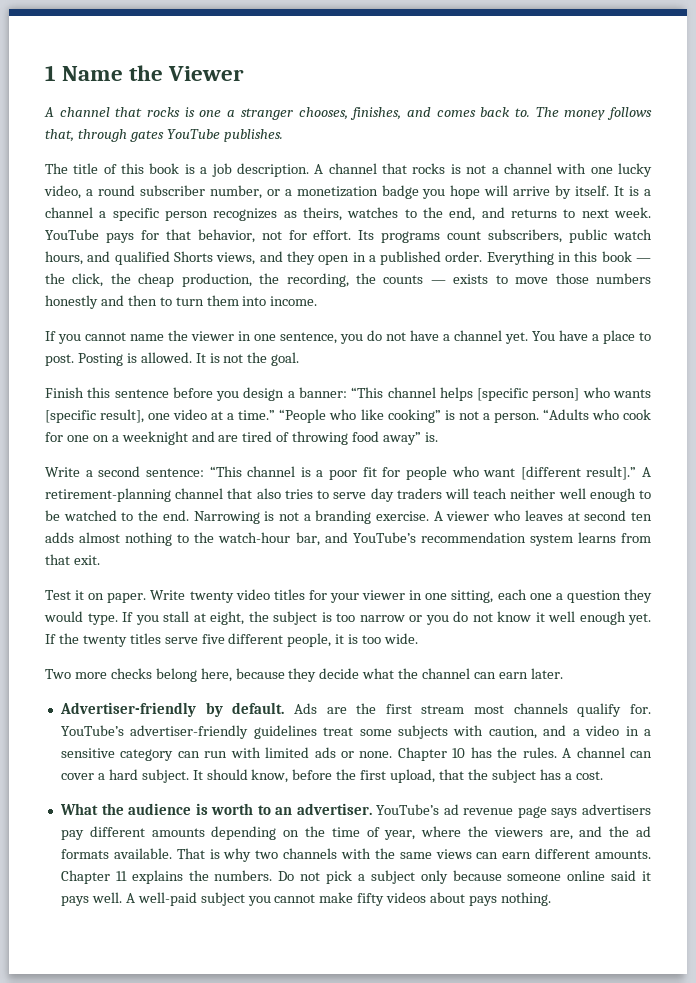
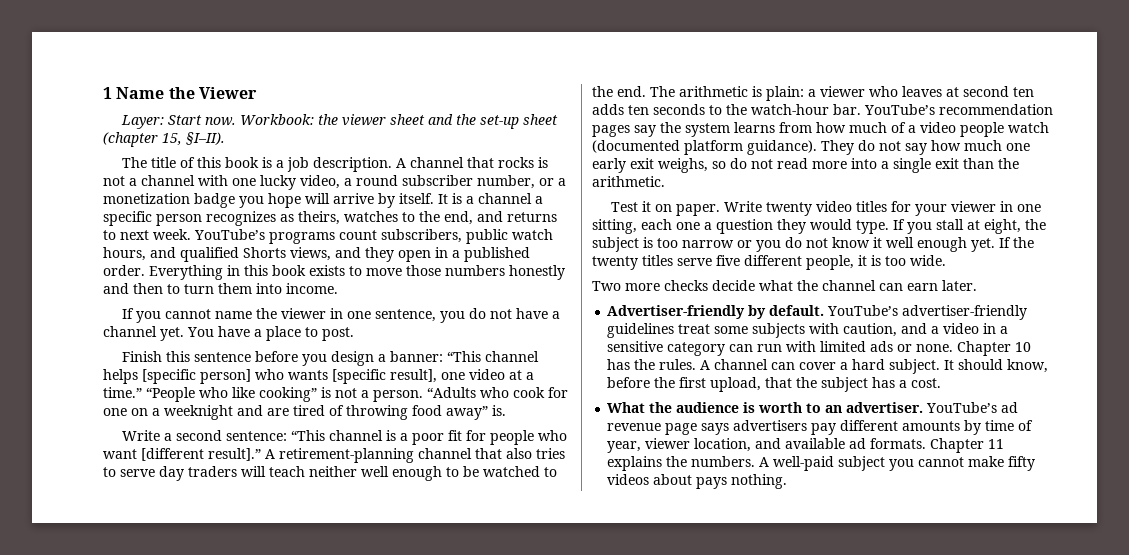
- A channel that rocks is one a stranger chooses, finishes, and comes back to. The money follows that, through gates YouTube publishes.
+ Layer: Start now. Workbook: the viewer sheet and the set-up sheet (chapter 15, §I–II).
- YouTube pays for that behavior, not for effort. Its programs count subscribers, public watch hours, and qualified Shorts views, and they open in a published order.
+ YouTube’s programs count subscribers, public watch hours, and qualified Shorts views, and they open in a published order.
- Everything in this book — the click, the cheap production, the recording, the counts — exists to move those numbers honestly and then to turn them into income.
+ Everything in this book exists to move those numbers honestly and then to turn them into income.
- Posting is allowed. It is not the goal.
- Narrowing is not a branding exercise. A viewer who leaves at second ten adds almost nothing to the watch-hour bar, and YouTube’s recommendation system learns from that exit.
+ The arithmetic is plain: a viewer who leaves at second ten adds ten seconds to the watch-hour bar. YouTube’s recommendation pages say the system learns from how much of a video people watch (documented platform guidance). They do not say how much one early exit weighs, so do not read more into a single exit than the arithmetic.
- Two more checks belong here, because they decide what the channel can earn later.
+ Two more checks decide what the channel can earn later.
- Ads are the first stream most channels qualify for.
- YouTube’s ad revenue page says advertisers pay different amounts depending on the time of year, where the viewers are, and the ad formats available. That is why two channels with the same views can earn different amounts.
+ YouTube’s ad revenue page says advertisers pay different amounts by time of year, viewer location, and available ad formats.
- Do not pick a subject only because someone online said it pays well.

